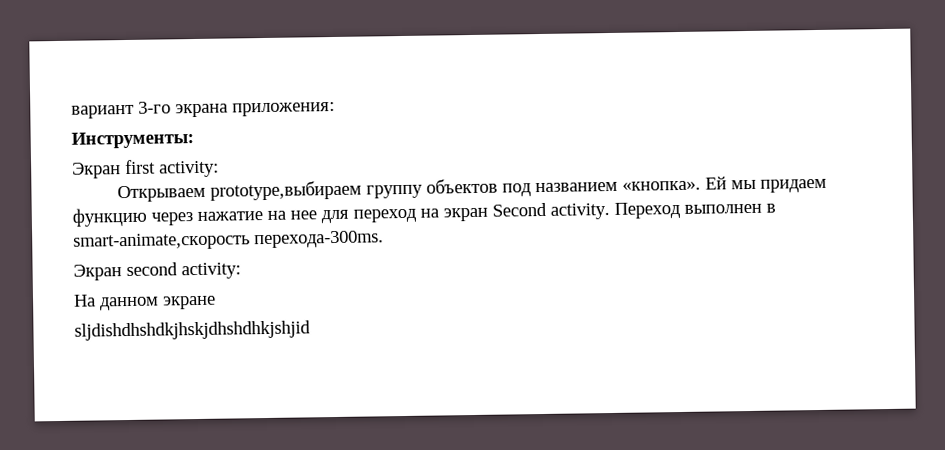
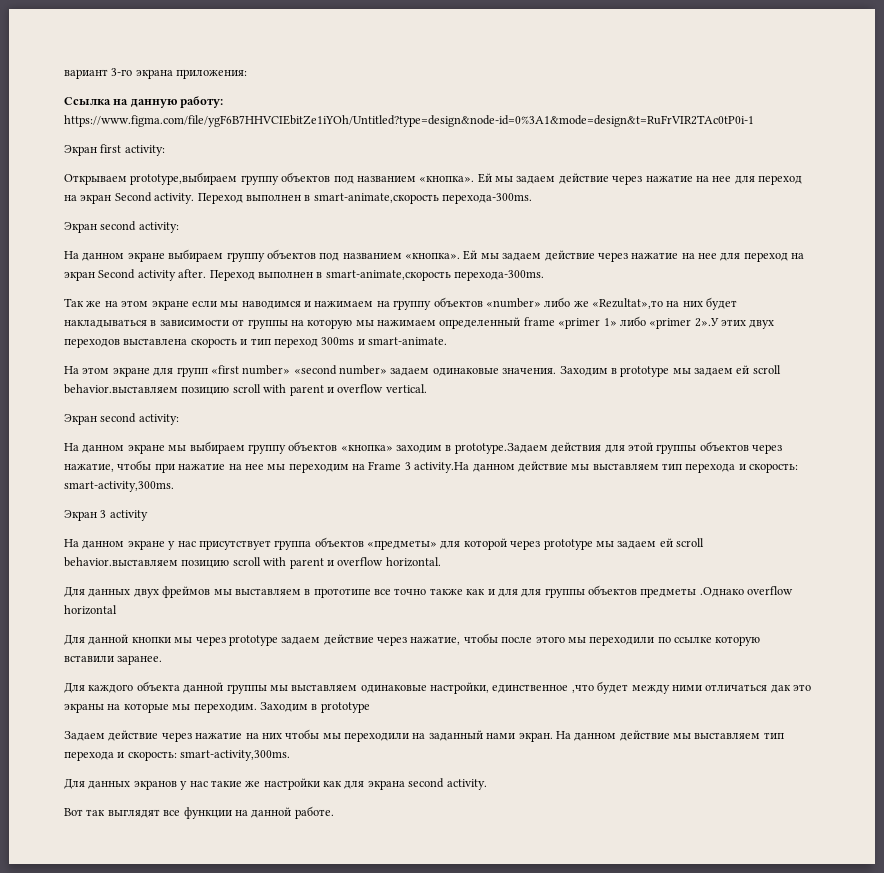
- Инструменты:
+ Ссылка на данную работу: https://www.figma.com/file/ygF6B7HHVCIEbitZe1iYOh/Untitled?type=design&node-id=0%3A1&mode=design&t=RuFrVIR2TAc0tP0i-1
- Ей мы придаем функцию через нажатие на нее для переход на экран Second activity.
+ Ей мы задаем действие через нажатие на нее для переход на экран Second activity.
- На данном экране
- sljdishdhshdkjhskjdhshdhkjshjid
+ На данном экране выбираем группу объектов под названием «кнопка». Ей мы задаем действие через нажатие на нее для переход на экран Second activity after. Переход выполнен в smart-animate,скорость перехода-300ms.
+ Так же на этом экране если мы наводимся и нажимаем на группу объектов «number» либо же «Rezultat»,то на них будет накладываться в зависимости от группы на которую мы нажимаем определенный frame «primer 1» либо «primer 2».У этих двух переходов выставлена скорость и тип переход 300ms и smart-animate.
+ На этом экране для групп «first number» «second number» задаем одинаковые значения. Заходим в prototype мы задаем ей scroll behavior.выставляем позицию scroll with parent и overflow vertical.
+ Экран second activity:
+ На данном экране мы выбираем группу объектов «кнопка» заходим в prototype.Задаем действия для этой группы объектов через нажатие, чтобы при нажатие на нее мы переходим на Frame 3 activity.На данном действие мы выставляем тип перехода и скорость: smart-activity,300ms.
+ Экран 3 activity
+ На данном экране у нас присутствует группа объектов «предметы» для которой через prototype мы задаем ей scroll behavior.выставляем позицию scroll with parent и overflow horizontal.
+ Для данных двух фреймов мы выставляем в прототипе все точно также как и для для группы объектов предметы .Однако overflow horizontal
+ Для данной кнопки мы через prototype задаем действие через нажатие, чтобы после этого мы переходили по ссылке которую вставили заранее.
+ Для каждого объекта данной группы мы выставляем одинаковые настройки, единственное ,что будет между ними отличаться дак это экраны на которые мы переходим. Заходим в prototype
+ Задаем действие через нажатие на них чтобы мы переходили на заданный нами экран. На данном действие мы выставляем тип перехода и скорость: smart-activity,300ms.
+ Для данных экранов у нас такие же настройки как для экрана second activity.
+ Вот так выглядят все функции на данной работе.

